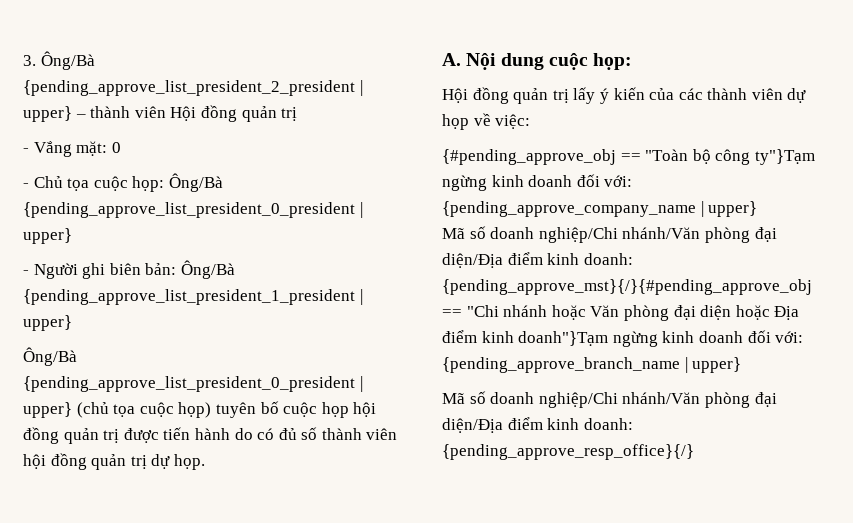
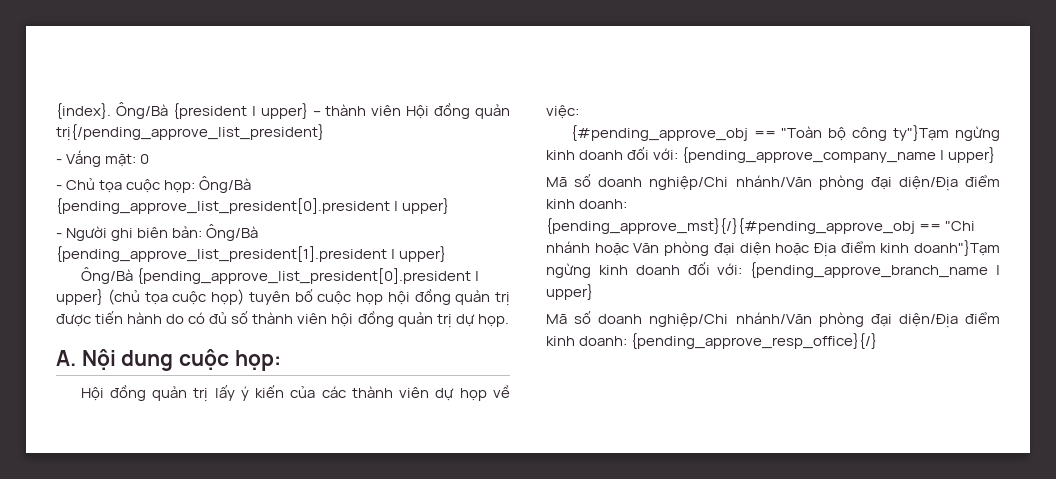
- 3. Ông/Bà {pending_approve_list_president_2_president | upper} – thành viên Hội đồng quản trị
+ {index}. Ông/Bà {president | upper} – thành viên Hội đồng quản trị{/pending_approve_list_president}
- - Chủ tọa cuộc họp: Ông/Bà {pending_approve_list_president_0_president | upper}
+ - Chủ tọa cuộc họp: Ông/Bà {pending_approve_list_president[0].president | upper}
- - Người ghi biên bản: Ông/Bà {pending_approve_list_president_1_president | upper}
+ - Người ghi biên bản: Ông/Bà {pending_approve_list_president[1].president | upper}
- Ông/Bà {pending_approve_list_president_0_president | upper} (chủ tọa cuộc họp) tuyên bố cuộc họp hội đồng quản trị được tiến hành do có đủ số thành viên hội đồng quản trị dự họp.
+ Ông/Bà {pending_approve_list_president[0].president | upper} (chủ tọa cuộc họp) tuyên bố cuộc họp hội đồng quản trị được tiến hành do có đủ số thành viên hội đồng quản trị dự họp.

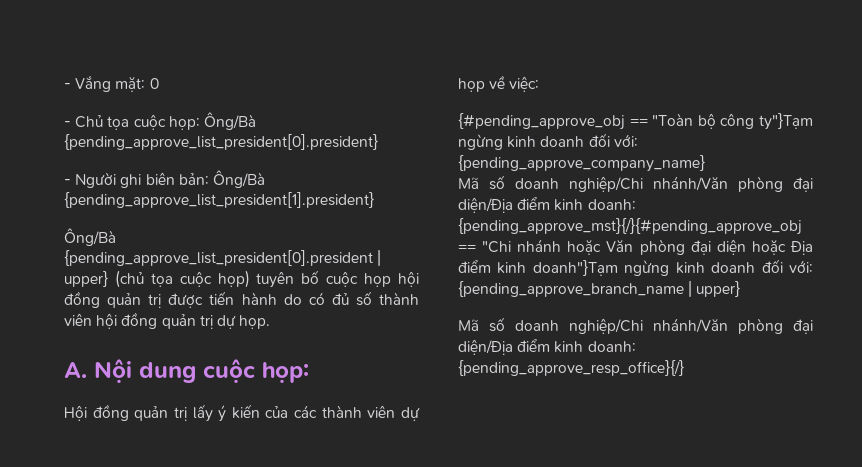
- {index}. Ông/Bà {president | upper} – thành viên Hội đồng quản trị{/pending_approve_list_president}
- - Chủ tọa cuộc họp: Ông/Bà {pending_approve_list_president[0].president | upper}
+ - Chủ tọa cuộc họp: Ông/Bà {pending_approve_list_president[0].president}
- - Người ghi biên bản: Ông/Bà {pending_approve_list_president[1].president | upper}
+ - Người ghi biên bản: Ông/Bà {pending_approve_list_president[1].president}
- {#pending_approve_obj == "Toàn bộ công ty"}Tạm ngừng kinh doanh đối với: {pending_approve_company_name | upper}
+ {#pending_approve_obj == "Toàn bộ công ty"}Tạm ngừng kinh doanh đối với: {pending_approve_company_name}

